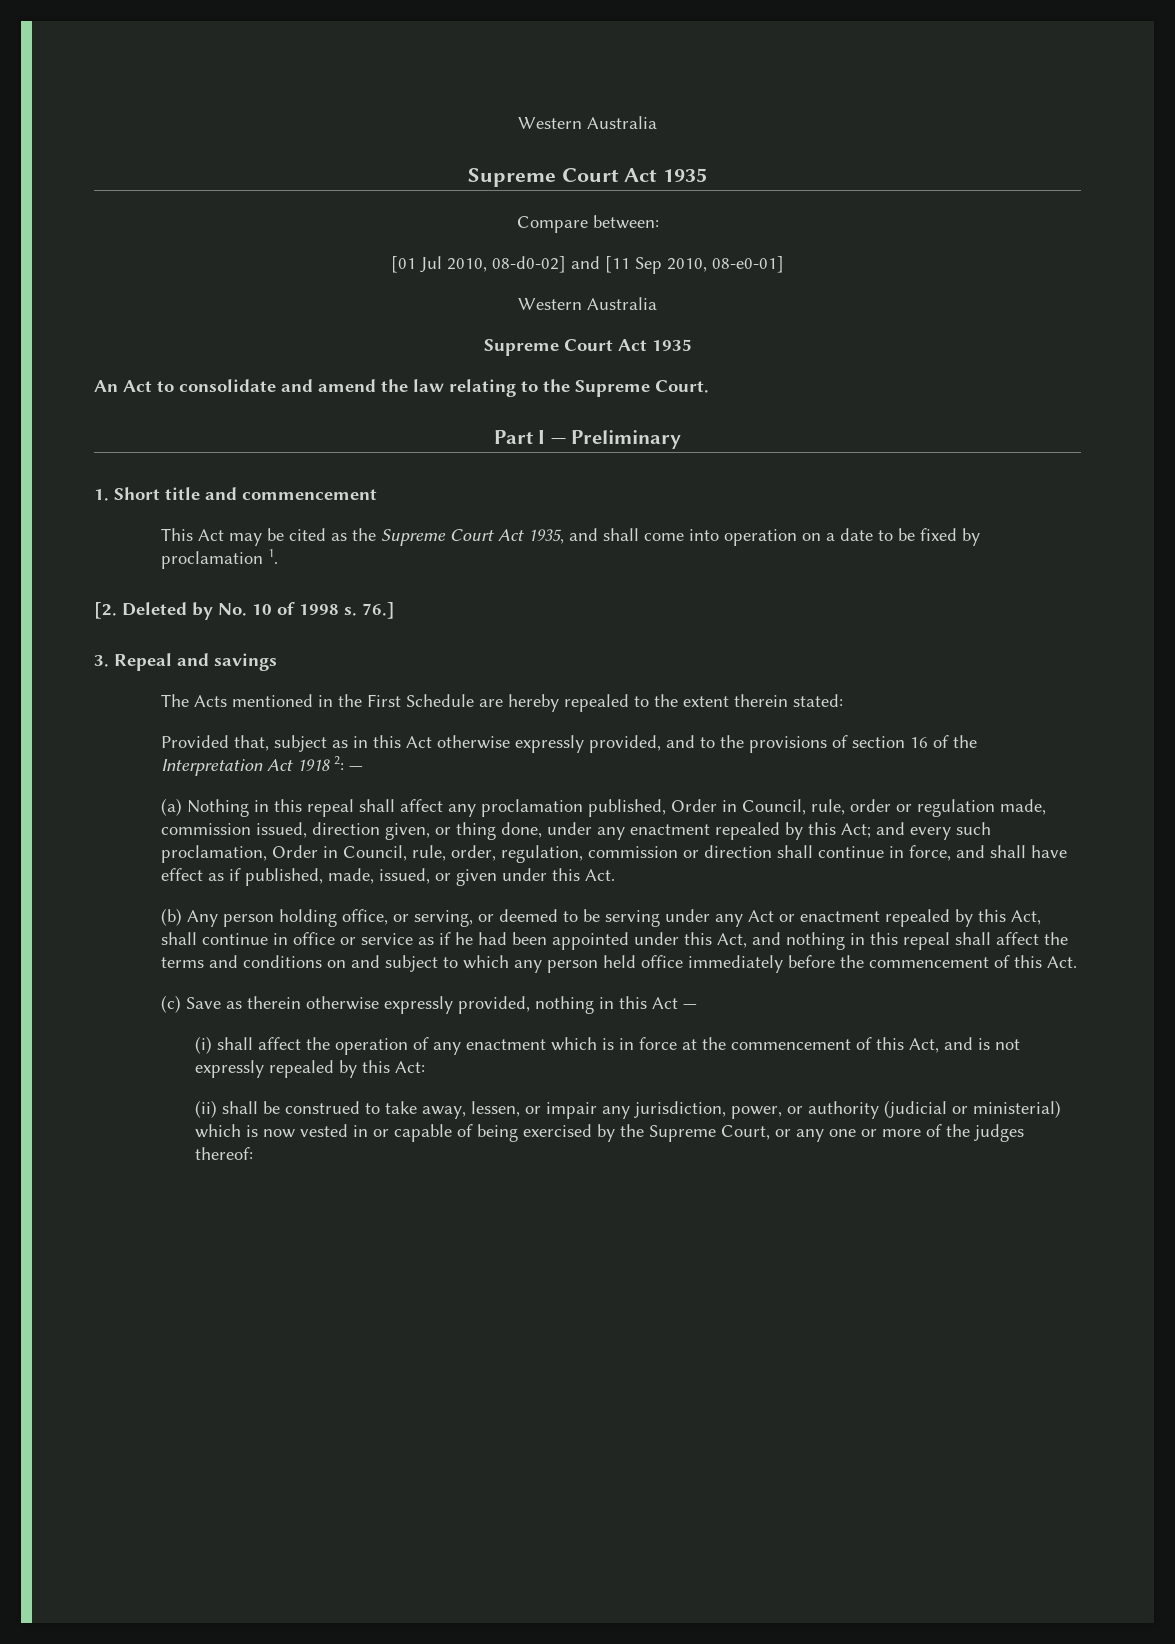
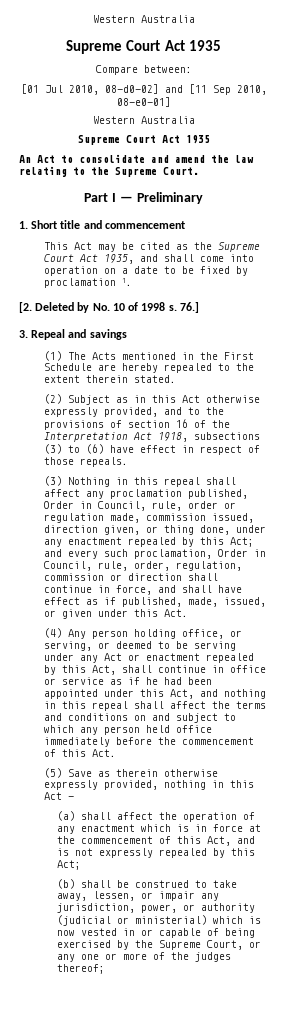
- The Acts mentioned in the First Schedule are hereby repealed to the extent therein stated:
- Provided that, subject as in this Act otherwise expressly provided, and to the provisions of section 16 of the Interpretation Act 1918 2: —
- (a) Nothing in this repeal shall affect any proclamation published, Order in Council, rule, order or regulation made, commission issued, direction given, or thing done, under any enactment repealed by this Act;
+ (1) The Acts mentioned in the First Schedule are hereby repealed to the extent therein stated.
+ (2) Subject as in this Act otherwise expressly provided, and to the provisions of section 16 of the Interpretation Act 1918, subsections (3) to (6) have effect in respect of those repeals.
+ (3) Nothing in this repeal shall affect any proclamation published, Order in Council, rule, order or regulation made, commission issued, direction given, or thing done, under any enactment repealed by this Act;
- (b) Any person holding office, or serving, or deemed to be serving under any Act or enactment repealed by this Act, shall continue in office or service as if he had been appointed under this Act, and nothing in this repeal shall affect the terms and conditions on and subject to which any person held office immediately before the commencement of this Act.
+ (4) Any person holding office, or serving, or deemed to be serving under any Act or enactment repealed by this Act, shall continue in office or service as if he had been appointed under this Act, and nothing in this repeal shall affect the terms and conditions on and subject to which any person held office immediately before the commencement of this Act.
- (c) Save as therein otherwise expressly provided, nothing in this Act —
+ (5) Save as therein otherwise expressly provided, nothing in this Act —
- (i) shall affect the operation of any enactment which is in force at the commencement of this Act, and is not expressly repealed by this Act:
- (ii) shall be construed to take away, lessen, or impair any jurisdiction, power, or authority (judicial or ministerial) which is now vested in or capable of being exercised by the Supreme Court, or any one or more of the judges thereof:
+ (a) shall affect the operation of any enactment which is in force at the commencement of this Act, and is not expressly repealed by this Act;
+ (b) shall be construed to take away, lessen, or impair any jurisdiction, power, or authority (judicial or ministerial) which is now vested in or capable of being exercised by the Supreme Court, or any one or more of the judges thereof;

